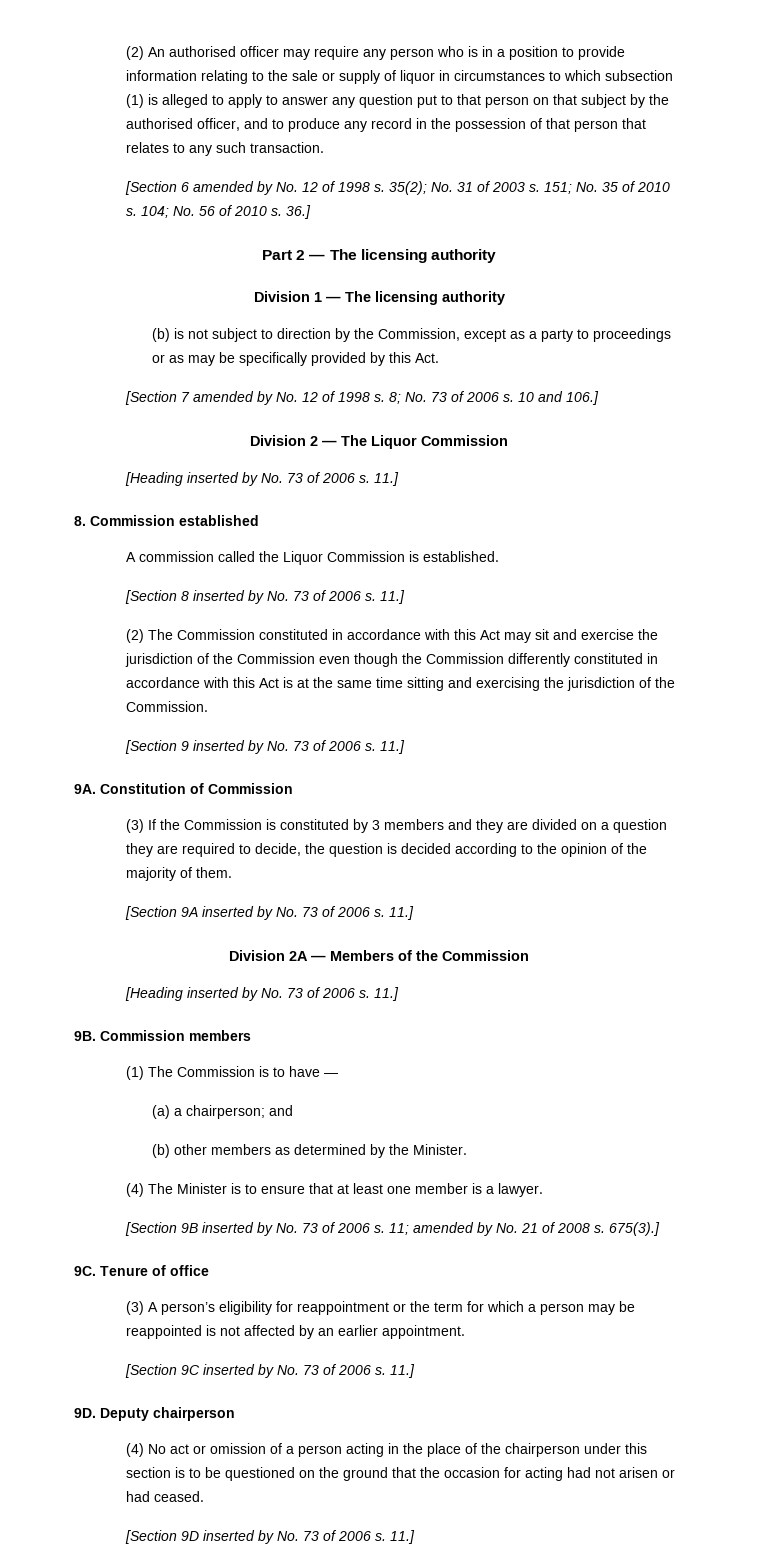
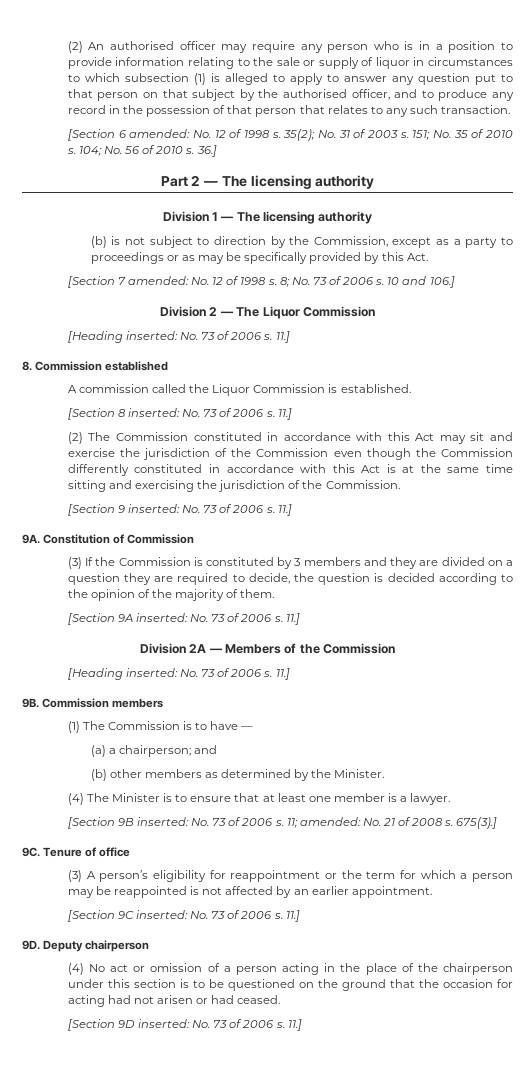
- [Section 6 amended by No. 12 of 1998 s.
+ [Section 6 amended: No. 12 of 1998 s.
- [Section 7 amended by No. 12 of 1998 s.
+ [Section 7 amended: No. 12 of 1998 s.
  Division 2 — The Liquor Commission
- [Heading inserted by No. 73 of 2006 s.
+ [Heading inserted: No. 73 of 2006 s.
- [Section 8 inserted by No. 73 of 2006 s.
+ [Section 8 inserted: No. 73 of 2006 s.
- [Section 9 inserted by No. 73 of 2006 s.
+ [Section 9 inserted: No. 73 of 2006 s.
- [Section 9A inserted by No. 73 of 2006 s.
+ [Section 9A inserted: No. 73 of 2006 s.
  Division 2A — Members of the Commission
- [Heading inserted by No. 73 of 2006 s.
+ [Heading inserted: No. 73 of 2006 s.
- [Section 9B inserted by No. 73 of 2006 s.
+ [Section 9B inserted: No. 73 of 2006 s.
- 11; amended by No. 21 of 2008 s.
+ 11; amended: No. 21 of 2008 s.
- [Section 9C inserted by No. 73 of 2006 s.
+ [Section 9C inserted: No. 73 of 2006 s.
- [Section 9D inserted by No. 73 of 2006 s.
+ [Section 9D inserted: No. 73 of 2006 s.

